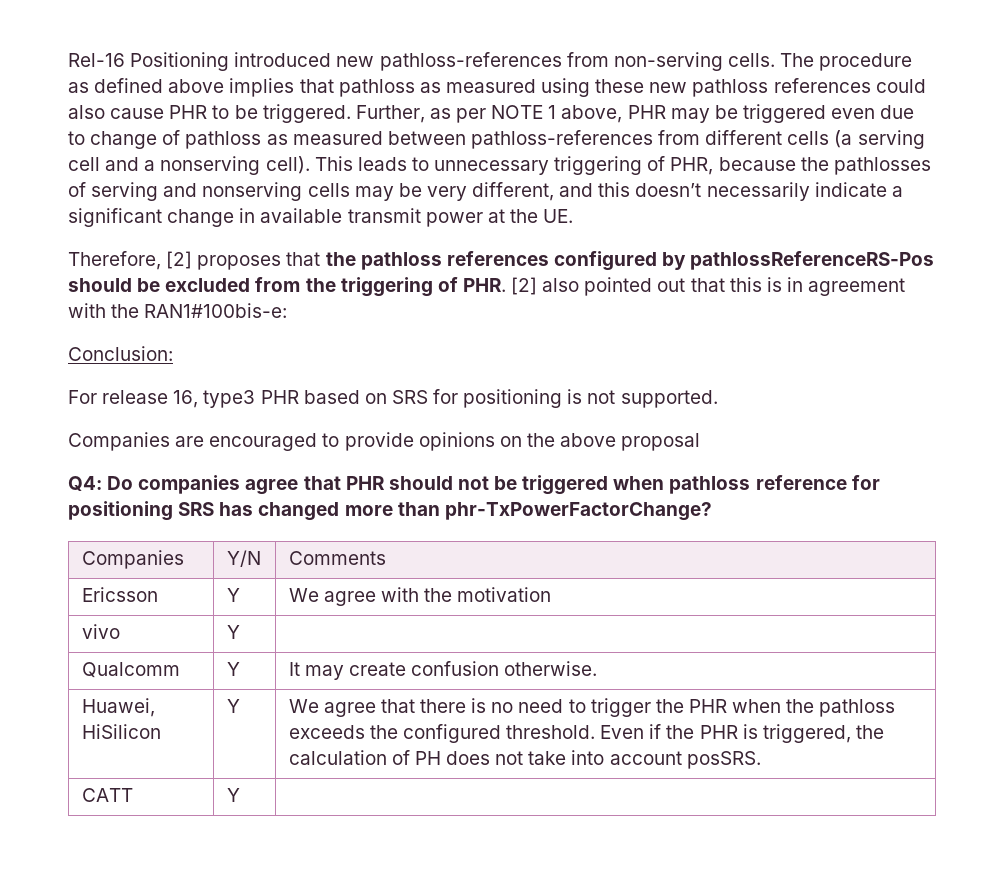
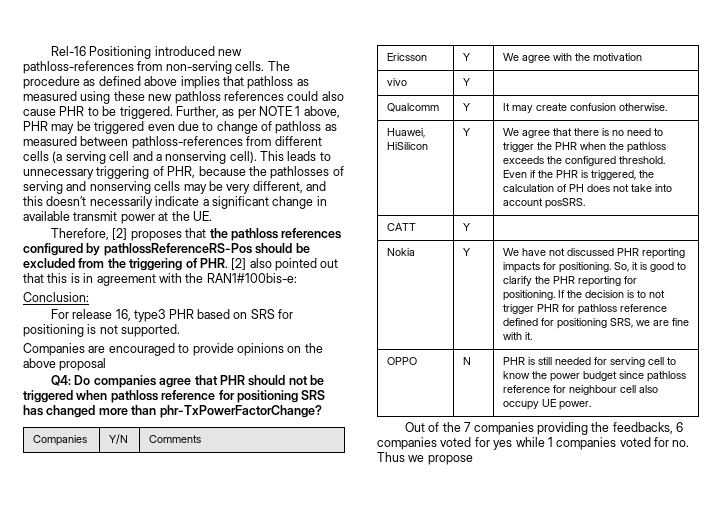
+ Nokia | Y | We have not discussed PHR reporting impacts for positioning. So, it is good to clarify the PHR reporting for positioning. If the decision is to not trigger PHR for pathloss reference defined for positioning SRS, we are fine with it.
+ OPPO | N | PHR is still needed for serving cell to know the power budget since pathloss reference for neighbour cell also occupy UE power.
+ Out of the 7 companies providing the feedbacks, 6 companies voted for yes while 1 companies voted for no. Thus we propose

